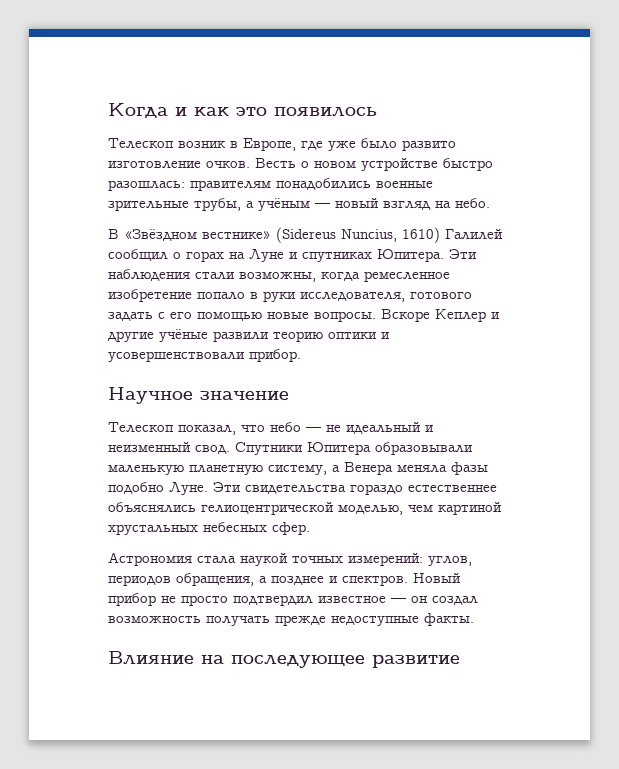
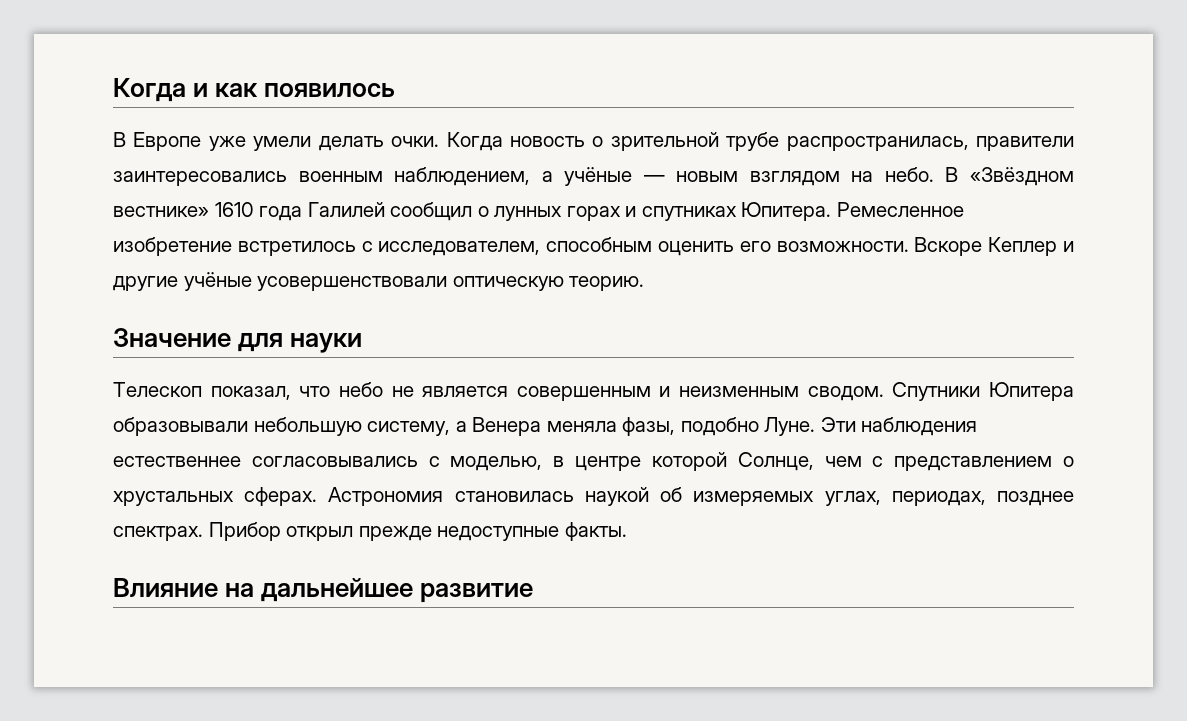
- Когда и как это появилось
+ Когда и как появилось
- Телескоп возник в Европе, где уже было развито изготовление очков. Весть о новом устройстве быстро разошлась: правителям понадобились военные зрительные трубы, а учёным — новый взгляд на небо.
- В «Звёздном вестнике» (Sidereus Nuncius, 1610) Галилей сообщил о горах на Луне и спутниках Юпитера. Эти наблюдения стали возможны, когда ремесленное изобретение попало в руки исследователя, готового задать с его помощью новые вопросы.
+ В Европе уже умели делать очки. Когда новость о зрительной трубе распространилась, правители заинтересовались военным наблюдением, а учёные — новым взглядом на небо. В «Звёздном вестнике» 1610 года Галилей сообщил о лунных горах и спутниках Юпитера. Ремесленное изобретение встретилось с исследователем, способным оценить его возможности.
- Вскоре Кеплер и другие учёные развили теорию оптики и усовершенствовали прибор.
- Научное значение
- Телескоп показал, что небо — не идеальный и неизменный свод.
+ Вскоре Кеплер и другие учёные усовершенствовали оптическую теорию.
+ Значение для науки
+ Телескоп показал, что небо не является совершенным и неизменным сводом.
- Спутники Юпитера образовывали маленькую планетную систему, а Венера меняла фазы подобно Луне.
+ Спутники Юпитера образовывали небольшую систему, а Венера меняла фазы, подобно Луне.
- Эти свидетельства гораздо естественнее объяснялись гелиоцентрической моделью, чем картиной хрустальных небесных сфер.
- Астрономия стала наукой точных измерений: углов, периодов обращения, а позднее и спектров. Новый прибор не просто подтвердил известное — он создал возможность получать прежде недоступные факты.
+ Эти наблюдения естественнее согласовывались с моделью, в центре которой Солнце, чем с представлением о хрустальных сферах. Астрономия становилась наукой об измеряемых углах, периодах, позднее спектрах. Прибор открыл прежде недоступные факты.
- Влияние на последующее развитие
+ Влияние на дальнейшее развитие

